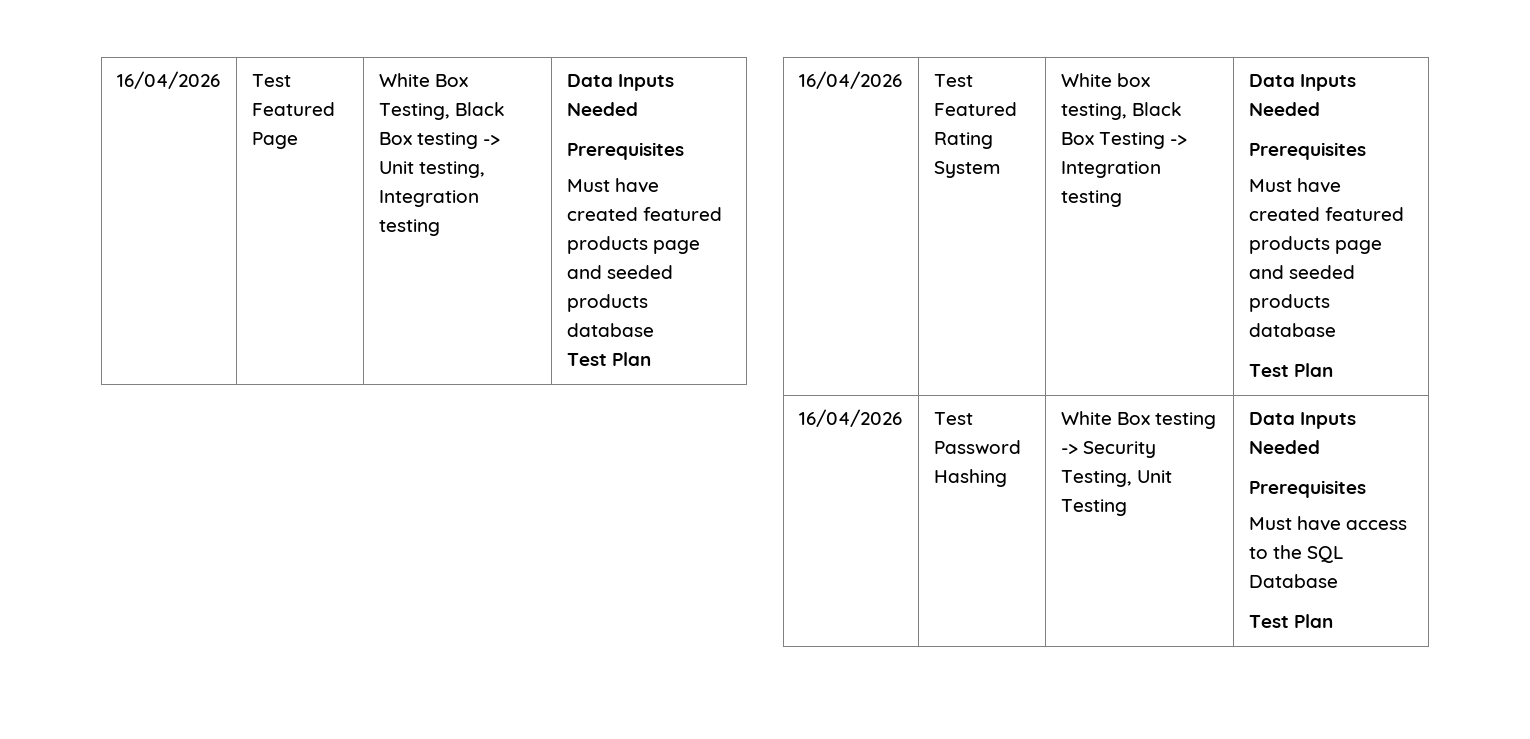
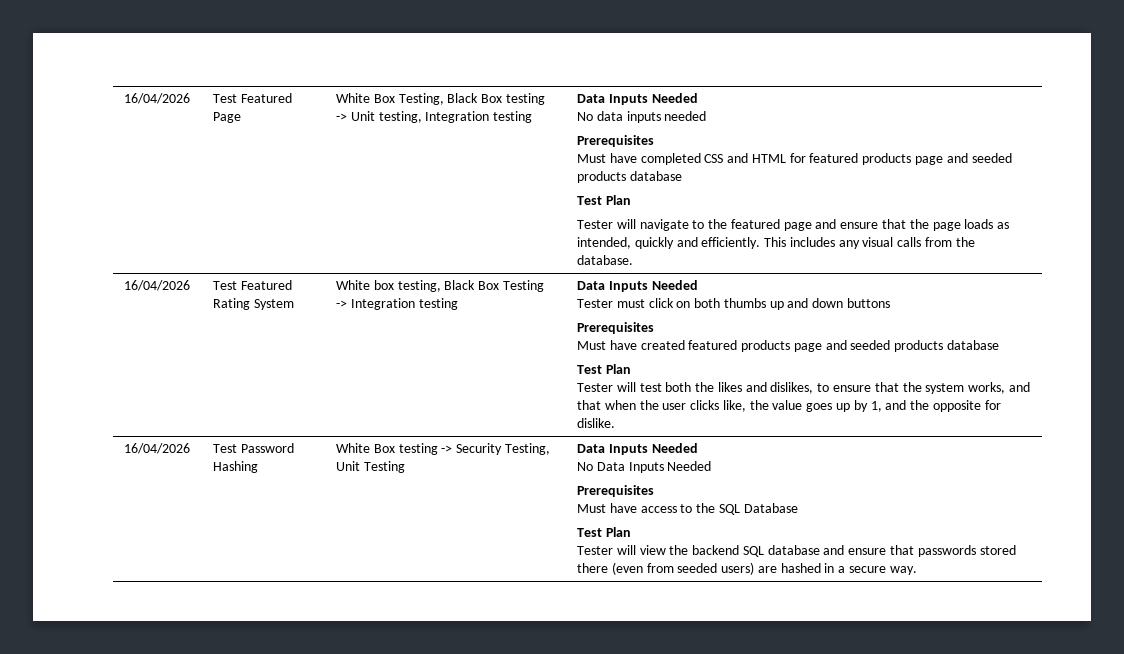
  White Box Testing, Black Box testing -> Unit testing, Integration testing | Data Inputs Needed
+ No data inputs needed
  Prerequisites
- Must have created featured products page and seeded products database
+ Must have completed CSS and HTML for featured products page and seeded products database
  Test Plan
+ Tester will navigate to the featured page and ensure that the page loads as intended, quickly and efficiently. This includes any visual calls from the database.
+ Tester must click on both thumbs up and down buttons
+ Tester will test both the likes and dislikes, to ensure that the system works, and that when the user clicks like, the value goes up by 1, and the opposite for dislike.
+ No Data Inputs Needed
+ Tester will view the backend SQL database and ensure that passwords stored there (even from seeded users) are hashed in a secure way.

